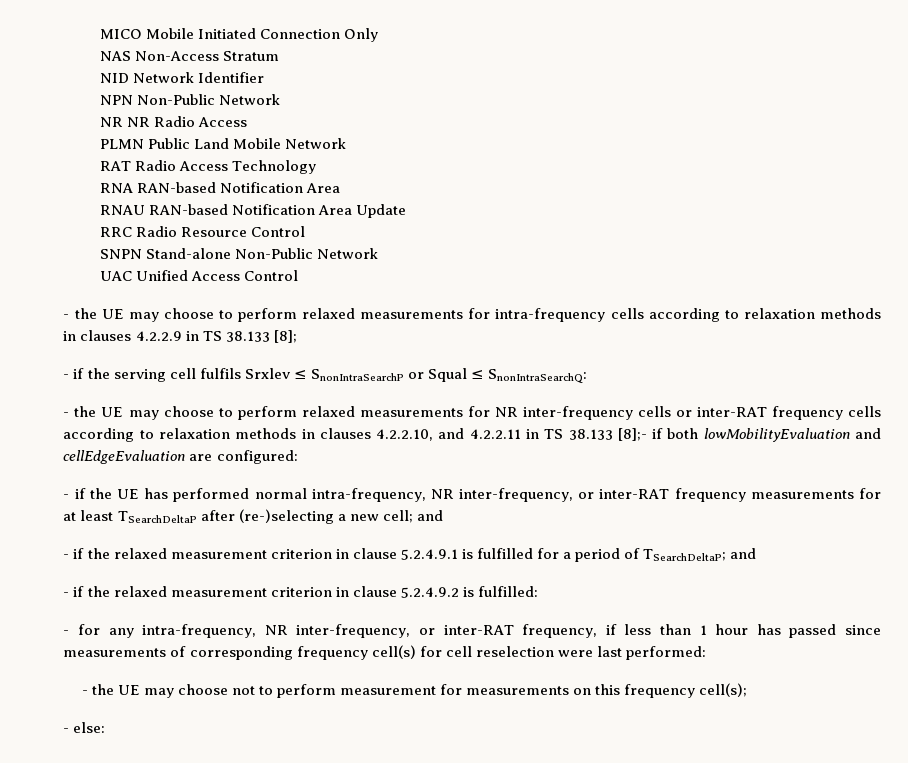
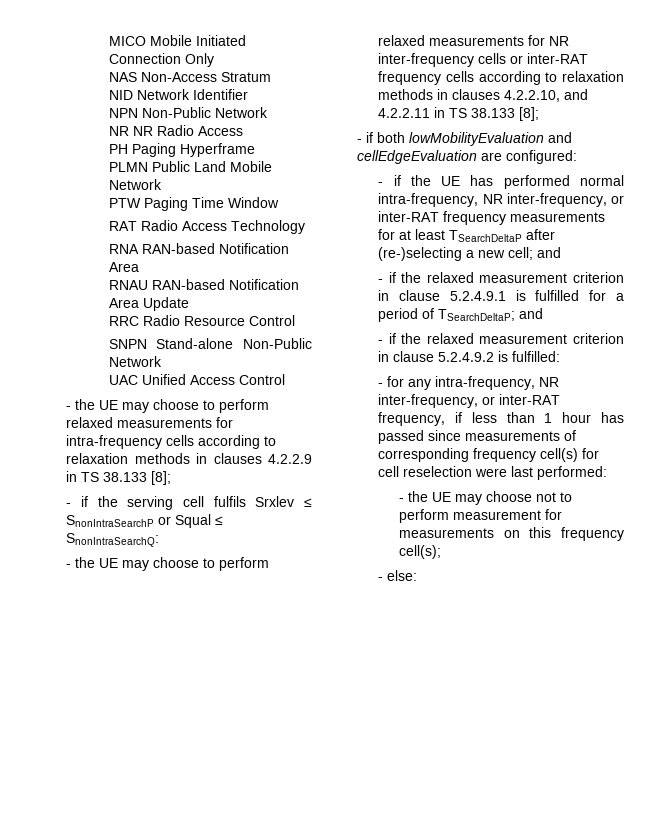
+ PH Paging Hyperframe
+ PTW Paging Time Window
- - the UE may choose to perform relaxed measurements for NR inter-frequency cells or inter-RAT frequency cells according to relaxation methods in clauses 4.2.2.10, and 4.2.2.11 in TS 38.133 [8];- if both lowMobilityEvaluation and cellEdgeEvaluation are configured:
+ - the UE may choose to perform relaxed measurements for NR inter-frequency cells or inter-RAT frequency cells according to relaxation methods in clauses 4.2.2.10, and 4.2.2.11 in TS 38.133 [8];
+ - if both lowMobilityEvaluation and cellEdgeEvaluation are configured:

